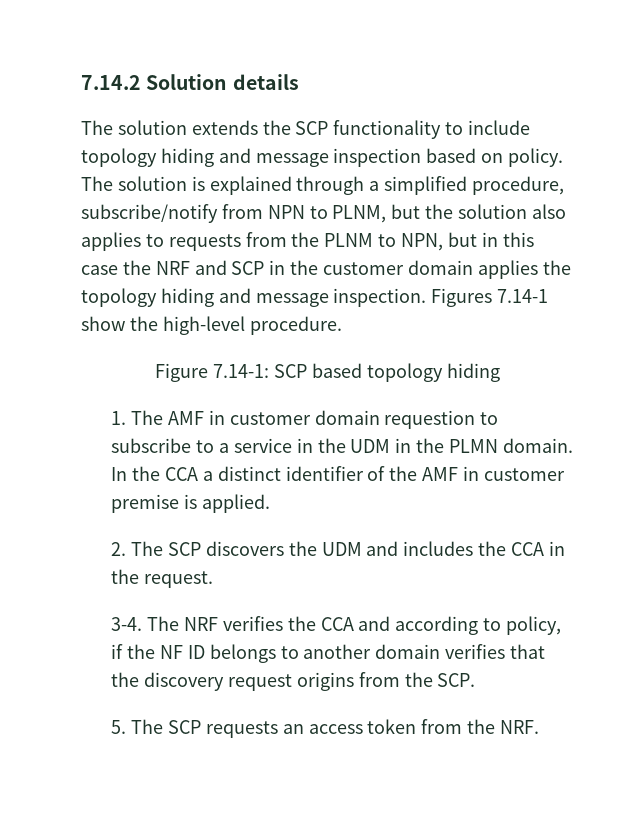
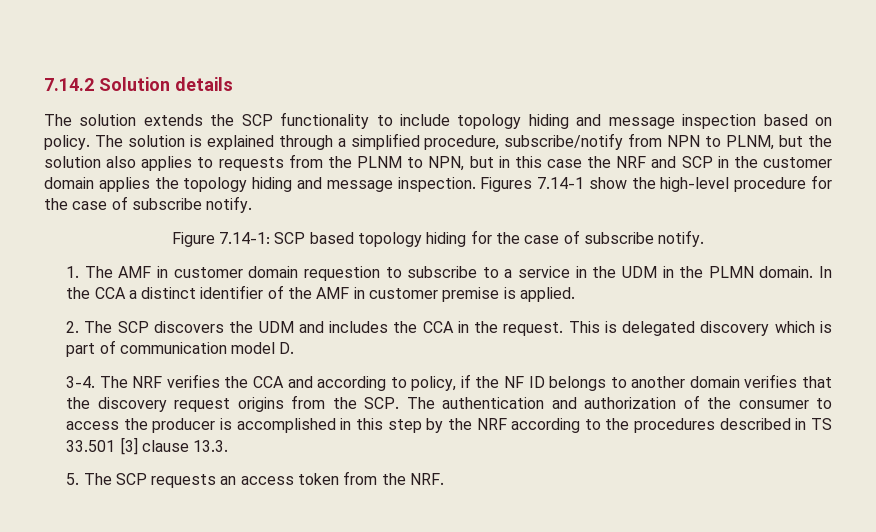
- Figures 7.14-1 show the high-level procedure.
+ Figures 7.14-1 show the high-level procedure for the case of subscribe notify.
- Figure 7.14-1: SCP based topology hiding
+ Figure 7.14-1: SCP based topology hiding for the case of subscribe notify.
+ This is delegated discovery which is part of communication model D.
- The NRF verifies the CCA and according to policy, if the NF ID belongs to another domain verifies that the discovery request origins from the SCP.
+ The NRF verifies the CCA and according to policy, if the NF ID belongs to another domain verifies that the discovery request origins from the SCP. The authentication and authorization of the consumer to access the producer is accomplished in this step by the NRF according to the procedures described in TS 33.501 [3] clause 13.3.

